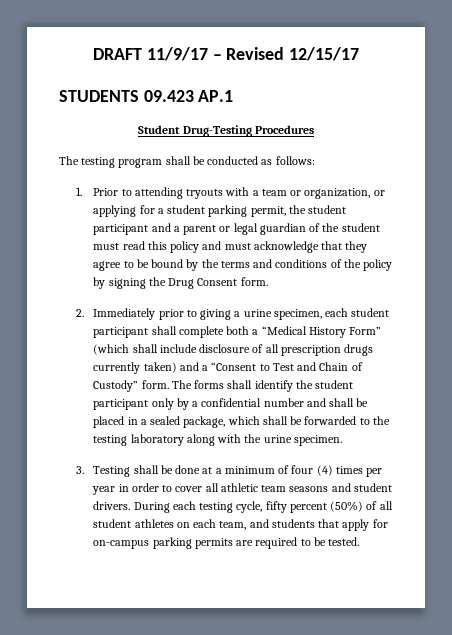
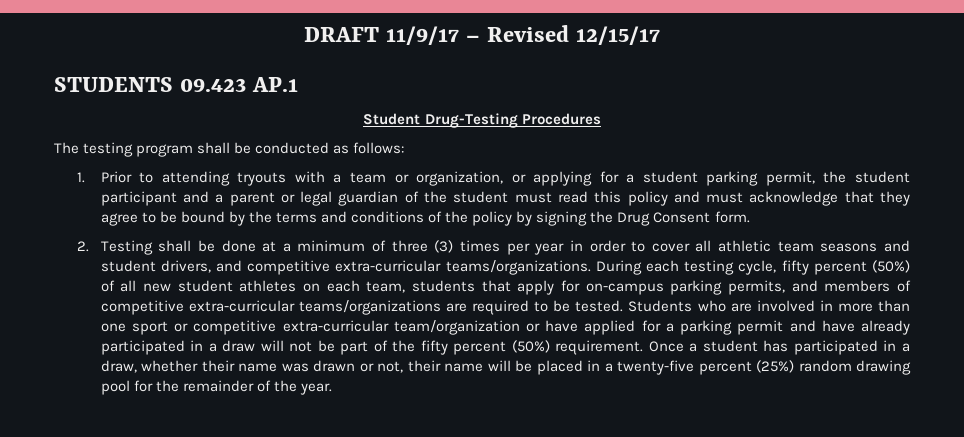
- 2. Immediately prior to giving a urine specimen, each student participant shall complete both a “Medical History Form” (which shall include disclosure of all prescription drugs currently taken) and a “Consent to Test and Chain of Custody” form. The forms shall identify the student participant only by a confidential number and shall be placed in a sealed package, which shall be forwarded to the testing laboratory along with the urine specimen.
- 3. Testing shall be done at a minimum of four (4) times per year in order to cover all athletic team seasons and student drivers.
+ 2. Testing shall be done at a minimum of three (3) times per year in order to cover all athletic team seasons and student drivers, and competitive extra-curricular teams/organizations.
- During each testing cycle, fifty percent (50%) of all student athletes on each team, and students that apply for on-campus parking permits are required to be tested.
+ During each testing cycle, fifty percent (50%) of all new student athletes on each team, students that apply for on-campus parking permits, and members of competitive extra-curricular teams/organizations are required to be tested.
+ Students who are involved in more than one sport or competitive extra-curricular team/organization or have applied for a parking permit and have already participated in a draw will not be part of the fifty percent (50%) requirement. Once a student has participated in a draw, whether their name was drawn or not, their name will be placed in a twenty-five percent (25%) random drawing pool for the remainder of the year.

